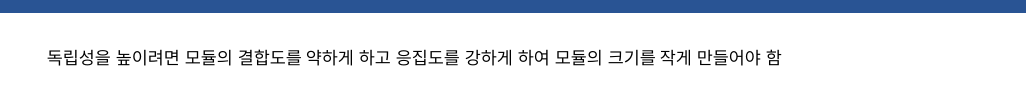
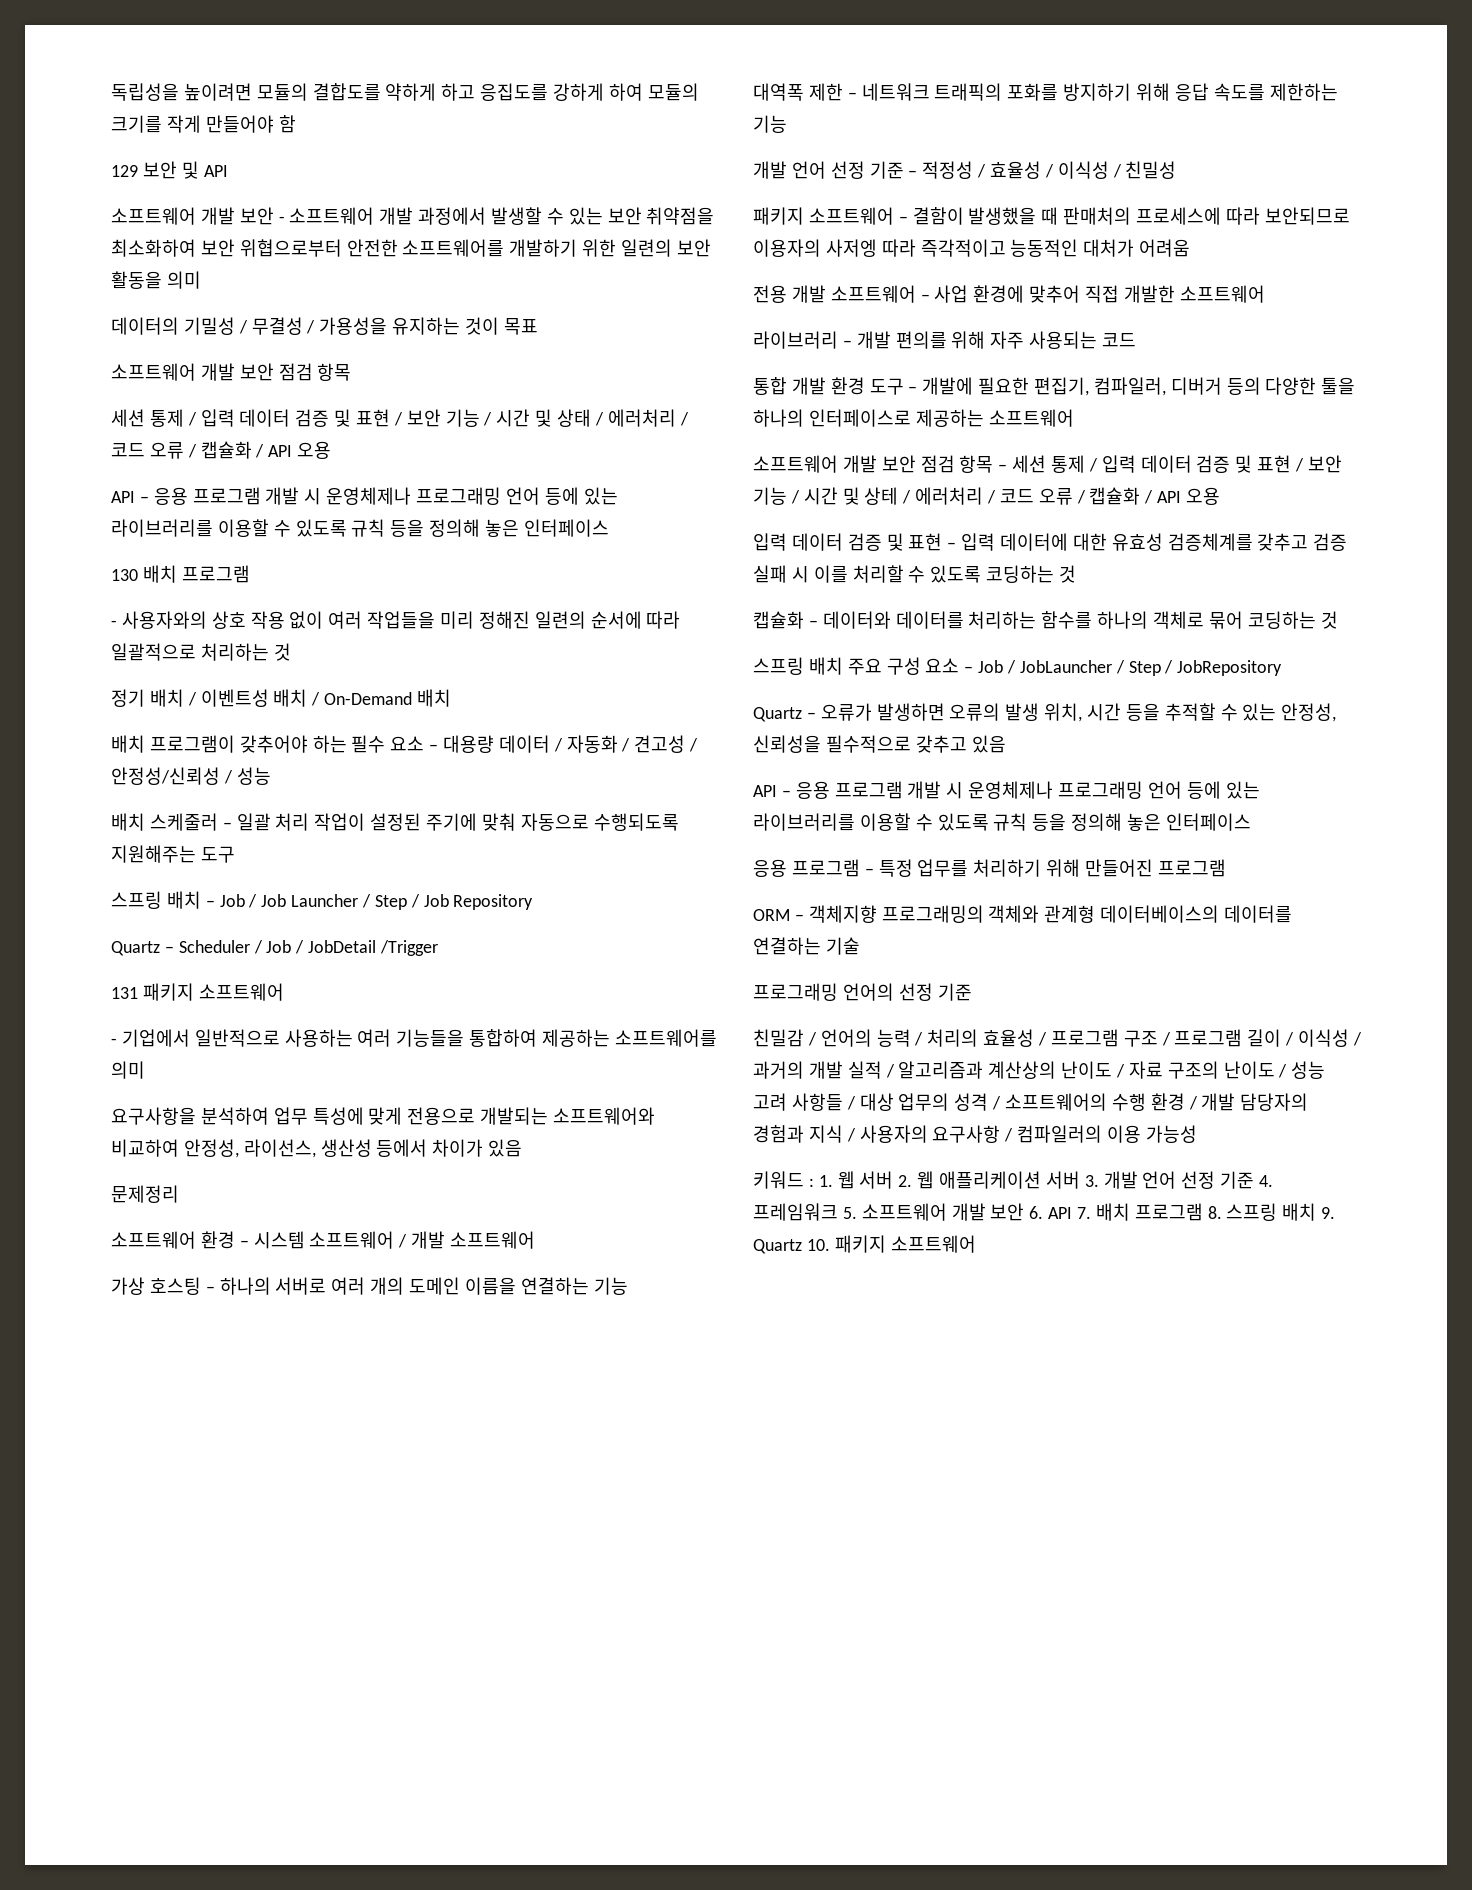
+ 129 보안 및 API
+ 소프트웨어 개발 보안 - 소프트웨어 개발 과정에서 발생할 수 있는 보안 취약점을 최소화하여 보안 위협으로부터 안전한 소프트웨어를 개발하기 위한 일련의 보안 활동을 의미
+ 데이터의 기밀성 / 무결성 / 가용성을 유지하는 것이 목표
+ 소프트웨어 개발 보안 점검 항목
+ 세션 통제 / 입력 데이터 검증 및 표현 / 보안 기능 / 시간 및 상태 / 에러처리 / 코드 오류 / 캡슐화 / API 오용
+ API – 응용 프로그램 개발 시 운영체제나 프로그래밍 언어 등에 있는 라이브러리를 이용할 수 있도록 규칙 등을 정의해 놓은 인터페이스
+ 130 배치 프로그램
+ - 사용자와의 상호 작용 없이 여러 작업들을 미리 정해진 일련의 순서에 따라 일괄적으로 처리하는 것
+ 정기 배치 / 이벤트성 배치 / On-Demand 배치
+ 배치 프로그램이 갖추어야 하는 필수 요소 – 대용량 데이터 / 자동화 / 견고성 / 안정성/신뢰성 / 성능
+ 배치 스케줄러 – 일괄 처리 작업이 설정된 주기에 맞춰 자동으로 수행되도록 지원해주는 도구
+ 스프링 배치 – Job / Job Launcher / Step / Job Repository
+ Quartz – Scheduler / Job / JobDetail /Trigger
+ 131 패키지 소프트웨어
+ - 기업에서 일반적으로 사용하는 여러 기능들을 통합하여 제공하는 소프트웨어를 의미
+ 요구사항을 분석하여 업무 특성에 맞게 전용으로 개발되는 소프트웨어와 비교하여 안정성, 라이선스, 생산성 등에서 차이가 있음
+ 문제정리
+ 소프트웨어 환경 – 시스템 소프트웨어 / 개발 소프트웨어
+ 가상 호스팅 – 하나의 서버로 여러 개의 도메인 이름을 연결하는 기능
+ 대역폭 제한 – 네트워크 트래픽의 포화를 방지하기 위해 응답 속도를 제한하는 기능
+ 개발 언어 선정 기준 – 적정성 / 효율성 / 이식성 / 친밀성
+ 패키지 소프트웨어 – 결함이 발생했을 때 판매처의 프로세스에 따라 보안되므로 이용자의 사저엥 따라 즉각적이고 능동적인 대처가 어려움
+ 전용 개발 소프트웨어 – 사업 환경에 맞추어 직접 개발한 소프트웨어
+ 라이브러리 – 개발 편의를 위해 자주 사용되는 코드
+ 통합 개발 환경 도구 – 개발에 필요한 편집기, 컴파일러, 디버거 등의 다양한 툴을 하나의 인터페이스로 제공하는 소프트웨어
+ 소프트웨어 개발 보안 점검 항목 – 세션 통제 / 입력 데이터 검증 및 표현 / 보안 기능 / 시간 및 상테 / 에러처리 / 코드 오류 / 캡슐화 / API 오용
+ 입력 데이터 검증 및 표현 – 입력 데이터에 대한 유효성 검증체계를 갖추고 검증 실패 시 이를 처리할 수 있도록 코딩하는 것
+ 캡슐화 – 데이터와 데이터를 처리하는 함수를 하나의 객체로 묶어 코딩하는 것
+ 스프링 배치 주요 구성 요소 – Job / JobLauncher / Step / JobRepository
+ Quartz – 오류가 발생하면 오류의 발생 위치, 시간 등을 추적할 수 있는 안정성, 신뢰성을 필수적으로 갖추고 있음
+ API – 응용 프로그램 개발 시 운영체제나 프로그래밍 언어 등에 있는 라이브러리를 이용할 수 있도록 규칙 등을 정의해 놓은 인터페이스
+ 응용 프로그램 – 특정 업무를 처리하기 위해 만들어진 프로그램
+ ORM – 객체지향 프로그래밍의 객체와 관계형 데이터베이스의 데이터를 연결하는 기술
+ 프로그래밍 언어의 선정 기준
+ 친밀감 / 언어의 능력 / 처리의 효율성 / 프로그램 구조 / 프로그램 길이 / 이식성 / 과거의 개발 실적 / 알고리즘과 계산상의 난이도 / 자료 구조의 난이도 / 성능 고려 사항들 / 대상 업무의 성격 / 소프트웨어의 수행 환경 / 개발 담당자의 경험과 지식 / 사용자의 요구사항 / 컴파일러의 이용 가능성
+ 키워드 : 1. 웹 서버 2. 웹 애플리케이션 서버 3. 개발 언어 선정 기준 4. 프레임워크 5. 소프트웨어 개발 보안 6. API 7. 배치 프로그램 8. 스프링 배치 9. Quartz 10. 패키지 소프트웨어

